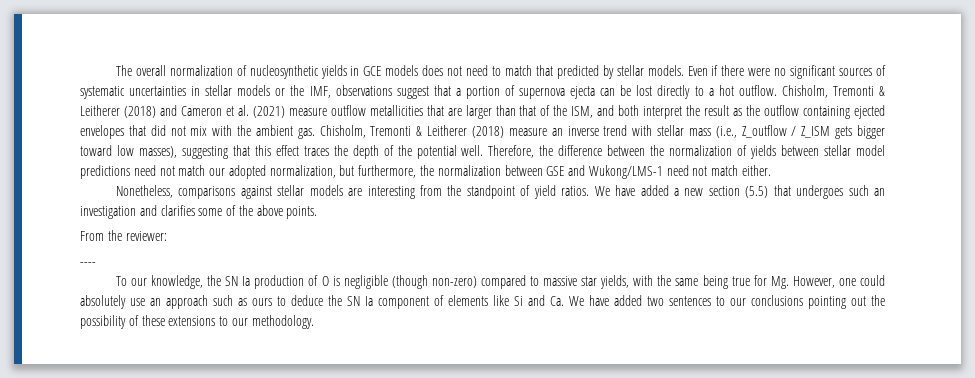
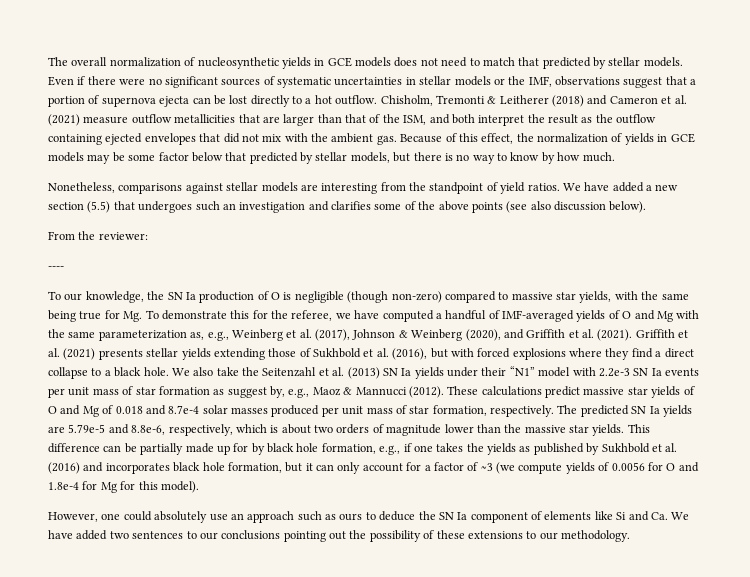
- Chisholm, Tremonti & Leitherer (2018) measure an inverse trend with stellar mass (i.e., Z_outflow / Z_ISM gets bigger toward low masses), suggesting that this effect traces the depth of the potential well. Therefore, the difference between the normalization of yields between stellar model predictions need not match our adopted normalization, but furthermore, the normalization between GSE and Wukong/LMS-1 need not match either.
+ Because of this effect, the normalization of yields in GCE models may be some factor below that predicted by stellar models, but there is no way to know by how much.
- We have added a new section (5.5) that undergoes such an investigation and clarifies some of the above points.
+ We have added a new section (5.5) that undergoes such an investigation and clarifies some of the above points (see also discussion below).
- To our knowledge, the SN Ia production of O is negligible (though non-zero) compared to massive star yields, with the same being true for Mg. However, one could absolutely use an approach such as ours to deduce the SN Ia component of elements like Si and Ca. We have added two sentences to our conclusions pointing out the possibility of these extensions to our methodology.
+ To our knowledge, the SN Ia production of O is negligible (though non-zero) compared to massive star yields, with the same being true for Mg. To demonstrate this for the referee, we have computed a handful of IMF-averaged yields of O and Mg with the same parameterization as, e.g., Weinberg et al. (2017), Johnson & Weinberg (2020), and Griffith et al. (2021). Griffith et al. (2021) presents stellar yields extending those of Sukhbold et al. (2016), but with forced explosions where they find a direct collapse to a black hole. We also take the Seitenzahl et al. (2013) SN Ia yields under their “N1” model with 2.2e-3 SN Ia events per unit mass of star formation as suggest by, e.g., Maoz & Mannucci (2012). These calculations predict massive star yields of O and Mg of 0.018 and 8.7e-4 solar masses produced per unit mass of star formation, respectively. The predicted SN Ia yields are 5.79e-5 and 8.8e-6, respectively, which is about two orders of magnitude lower than the massive star yields. This difference can be partially made up for by black hole formation, e.g., if one takes the yields as published by Sukhbold et al. (2016) and incorporates black hole formation, but it can only account for a factor of ~3 (we compute yields of 0.0056 for O and 1.8e-4 for Mg for this model).
+ However, one could absolutely use an approach such as ours to deduce the SN Ia component of elements like Si and Ca. We have added two sentences to our conclusions pointing out the possibility of these extensions to our methodology.

